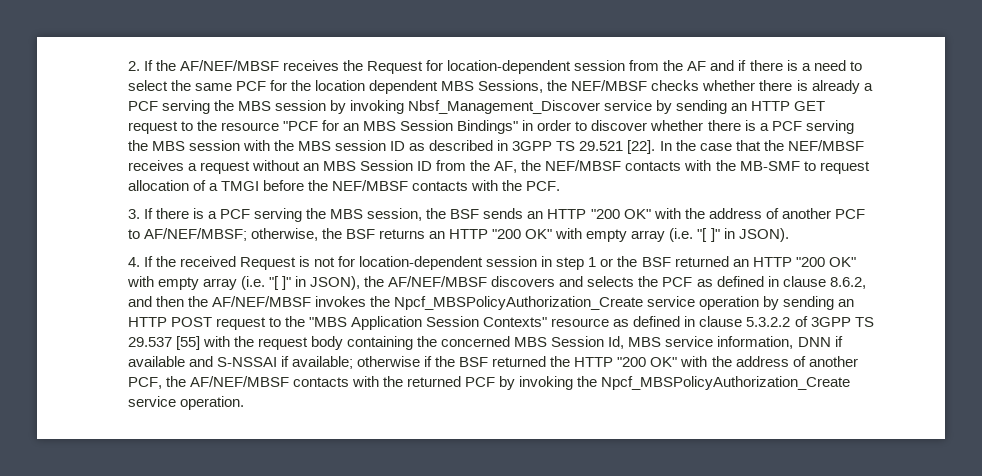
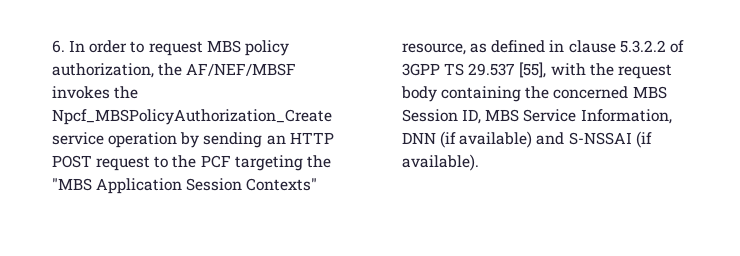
- 2. If the AF/NEF/MBSF receives the Request for location-dependent session from the AF and if there is a need to select the same PCF for the location dependent MBS Sessions, the NEF/MBSF checks whether there is already a PCF serving the MBS session by invoking Nbsf_Management_Discover service by sending an HTTP GET request to the resource "PCF for an MBS Session Bindings" in order to discover whether there is a PCF serving the MBS session with the MBS session ID as described in 3GPP TS 29.521 [22]. In the case that the NEF/MBSF receives a request without an MBS Session ID from the AF, the NEF/MBSF contacts with the MB-SMF to request allocation of a TMGI before the NEF/MBSF contacts with the PCF.
- 3. If there is a PCF serving the MBS session, the BSF sends an HTTP "200 OK" with the address of another PCF to AF/NEF/MBSF; otherwise, the BSF returns an HTTP "200 OK" with empty array (i.e. "[ ]" in JSON).
- 4. If the received Request is not for location-dependent session in step 1 or the BSF returned an HTTP "200 OK" with empty array (i.e. "[ ]" in JSON), the AF/NEF/MBSF discovers and selects the PCF as defined in clause 8.6.2, and then the AF/NEF/MBSF invokes the Npcf_MBSPolicyAuthorization_Create service operation by sending an HTTP POST request to the "MBS Application Session Contexts" resource as defined in clause 5.3.2.2 of 3GPP TS 29.537 [55] with the request body containing the concerned MBS Session Id, MBS service information, DNN if available and S-NSSAI if available; otherwise if the BSF returned the HTTP "200 OK" with the address of another PCF, the AF/NEF/MBSF contacts with the returned PCF by invoking the Npcf_MBSPolicyAuthorization_Create service operation.
+ 6. In order to request MBS policy authorization, the AF/NEF/MBSF invokes the Npcf_MBSPolicyAuthorization_Create service operation by sending an HTTP POST request to the PCF targeting the "MBS Application Session Contexts" resource, as defined in clause 5.3.2.2 of 3GPP TS 29.537 [55], with the request body containing the concerned MBS Session ID, MBS Service Information, DNN (if available) and S-NSSAI (if available).

